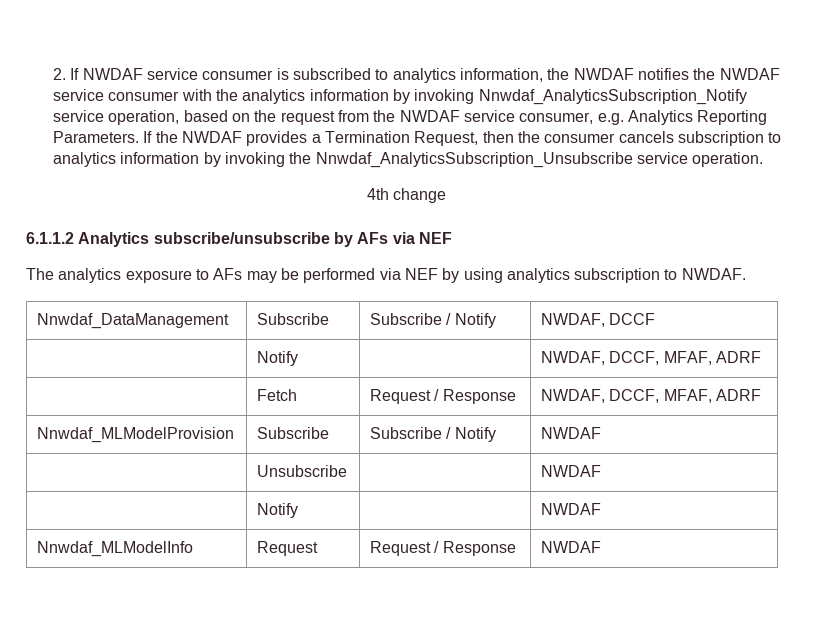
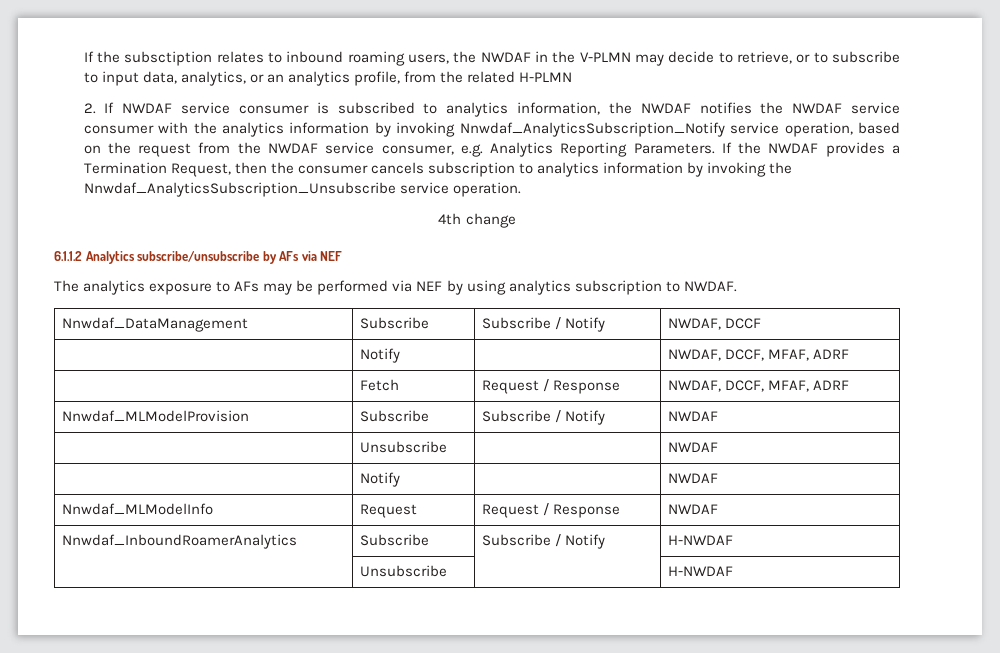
+ If the subsctiption relates to inbound roaming users, the NWDAF in the V-PLMN may decide to retrieve, or to subscribe to input data, analytics, or an analytics profile, from the related H-PLMN
+ Nnwdaf_InboundRoamerAnalytics | Subscribe | Subscribe / Notify | H-NWDAF
+ | Unsubscribe | | H-NWDAF

